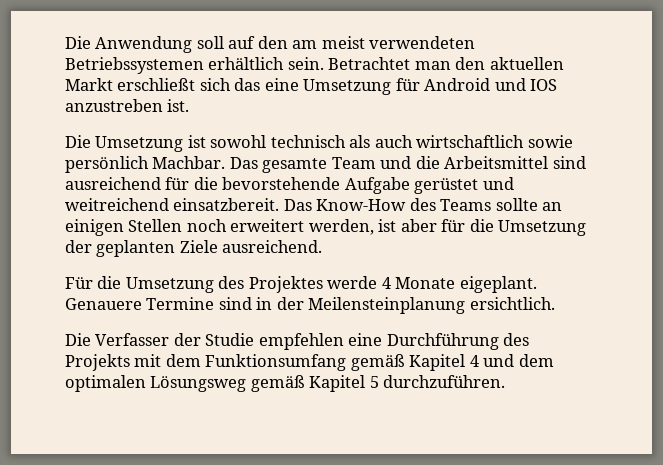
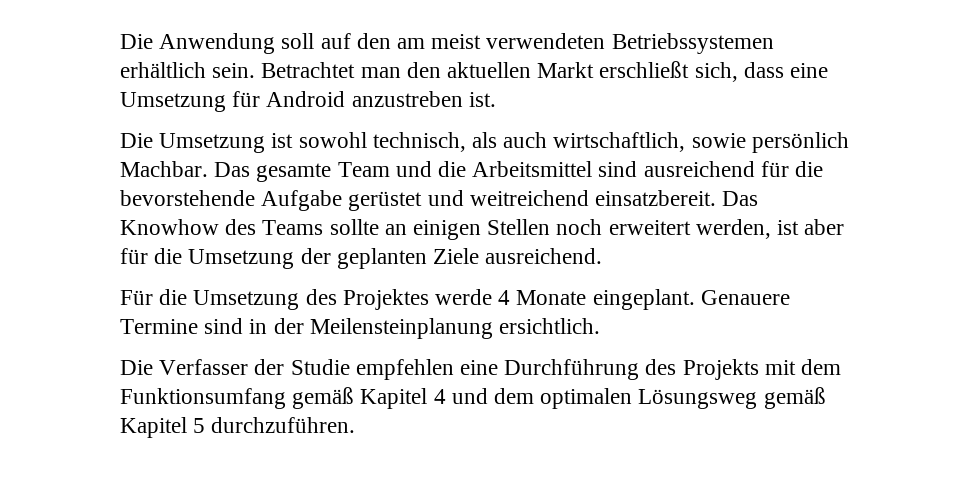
- Betrachtet man den aktuellen Markt erschließt sich das eine Umsetzung für Android und IOS anzustreben ist.
+ Betrachtet man den aktuellen Markt erschließt sich, dass eine Umsetzung für Android anzustreben ist.
- Die Umsetzung ist sowohl technisch als auch wirtschaftlich sowie persönlich Machbar.
+ Die Umsetzung ist sowohl technisch, als auch wirtschaftlich, sowie persönlich Machbar.
- Das Know-How des Teams sollte an einigen Stellen noch erweitert werden, ist aber für die Umsetzung der geplanten Ziele ausreichend.
+ Das Knowhow des Teams sollte an einigen Stellen noch erweitert werden, ist aber für die Umsetzung der geplanten Ziele ausreichend.
- Für die Umsetzung des Projektes werde 4 Monate eigeplant.
+ Für die Umsetzung des Projektes werde 4 Monate eingeplant.

